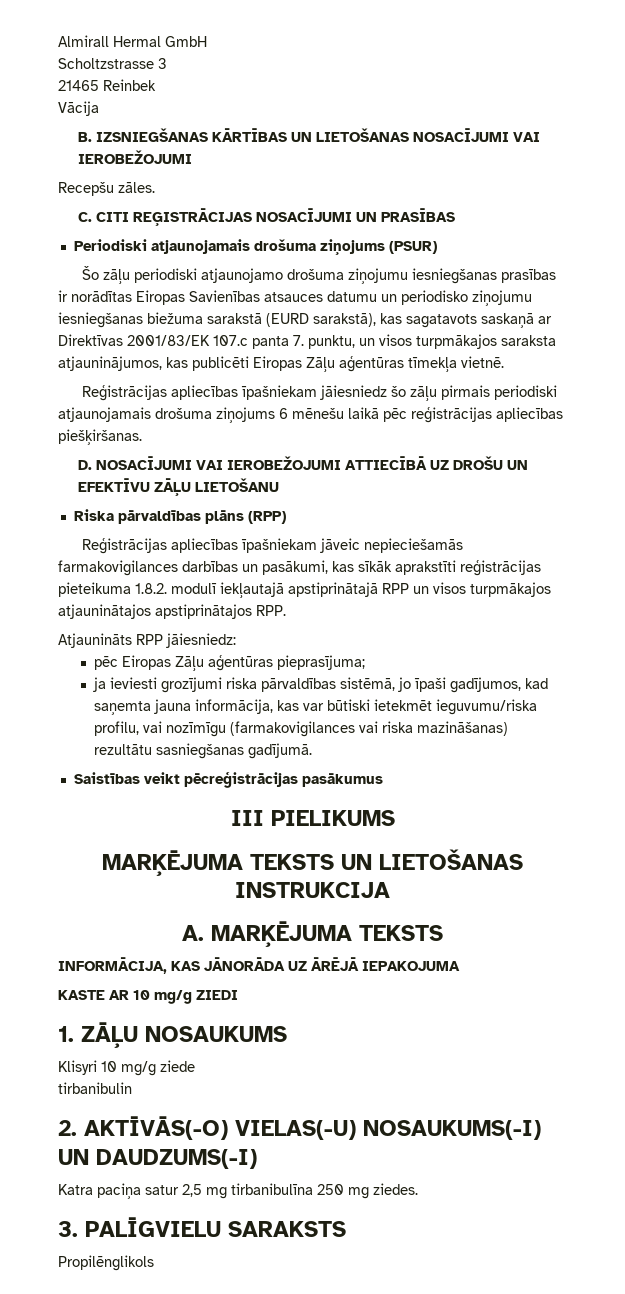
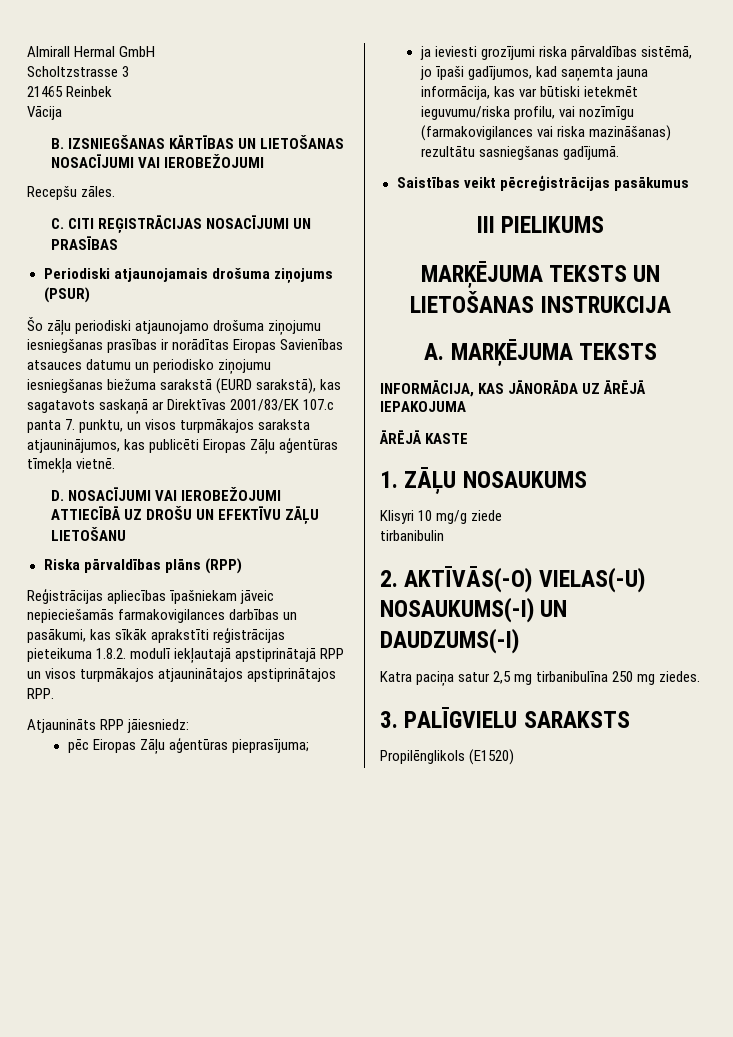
- Reģistrācijas apliecības īpašniekam jāiesniedz šo zāļu pirmais periodiski atjaunojamais drošuma ziņojums 6 mēnešu laikā pēc reģistrācijas apliecības piešķiršanas.
- KASTE AR 10 mg/g ZIEDI
+ ĀRĒJĀ KASTE
- Propilēnglikols
+ Propilēnglikols (E1520)

